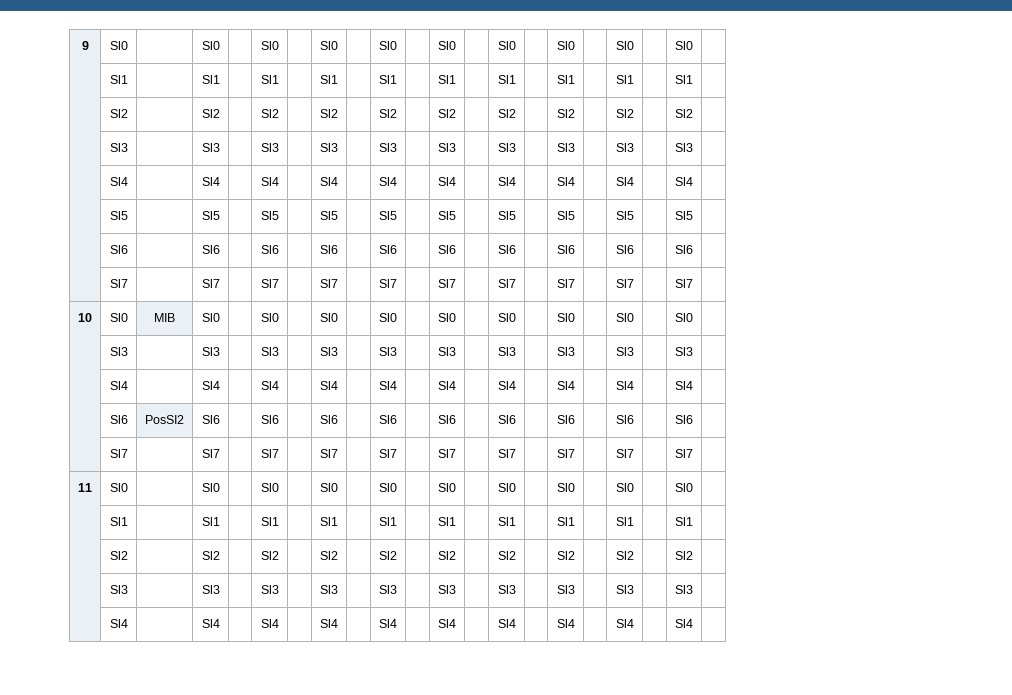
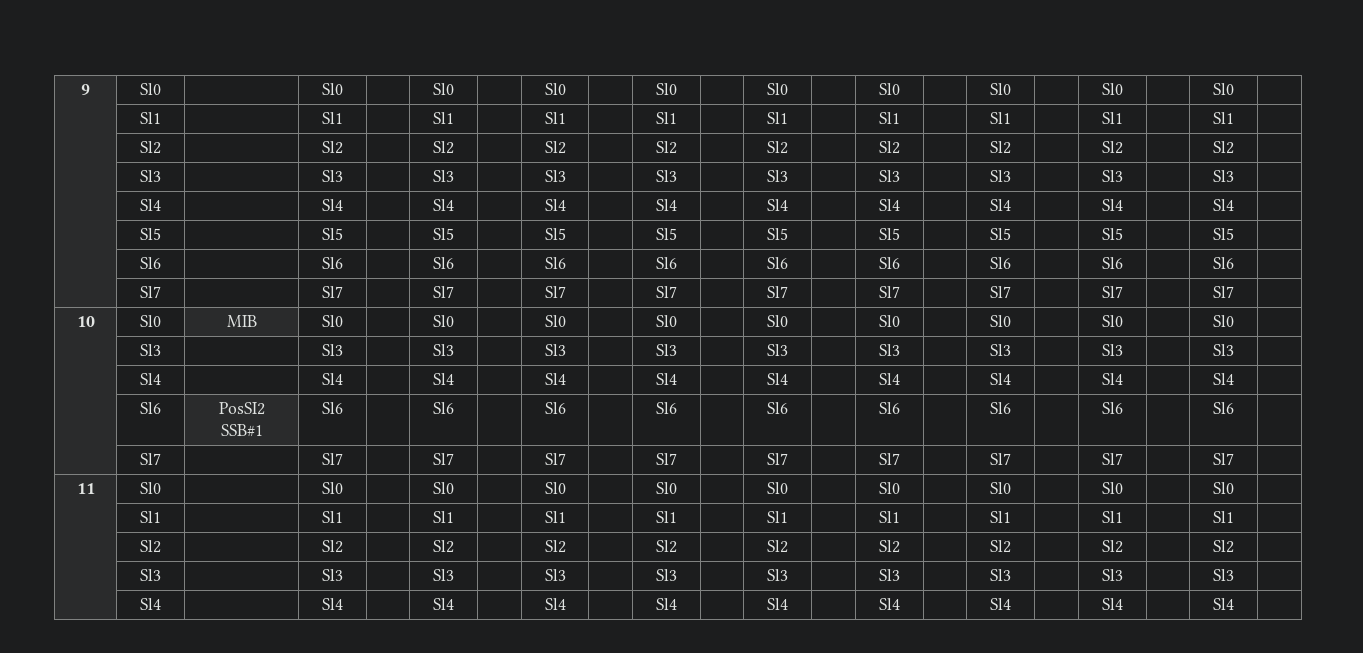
- | Sl6 | PosSI2 | Sl6 | | Sl6 | | Sl6 | | Sl6 | | Sl6 | | Sl6 | | Sl6 | | Sl6 | | Sl6 |
+ | Sl6 | PosSI2
+ SSB#1 | Sl6 | | Sl6 | | Sl6 | | Sl6 | | Sl6 | | Sl6 | | Sl6 | | Sl6 | | Sl6 |

